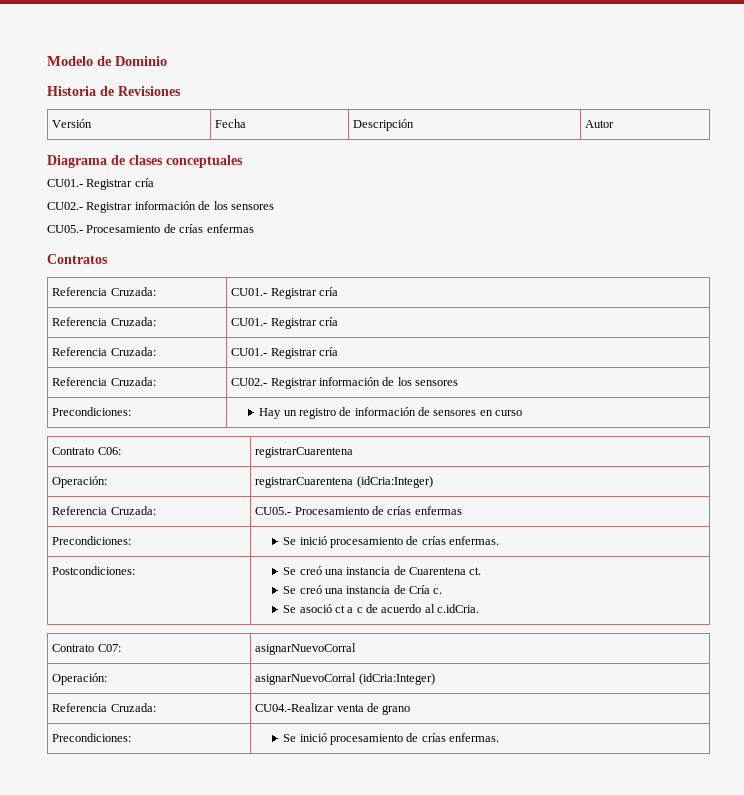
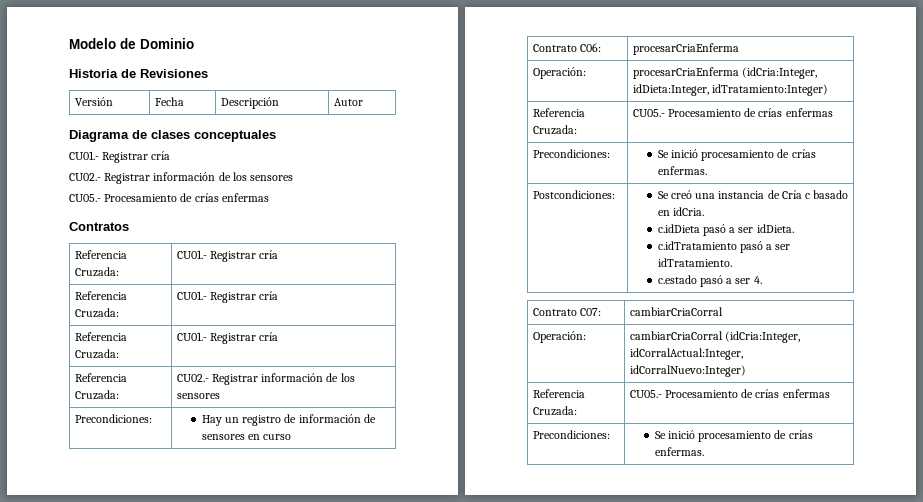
- Contrato C06: | registrarCuarentena
- Operación: | registrarCuarentena (idCria:Integer)
+ Contrato C06: | procesarCriaEnferma
+ Operación: | procesarCriaEnferma (idCria:Integer, idDieta:Integer, idTratamiento:Integer)
- Postcondiciones: | Se creó una instancia de Cuarentena ct.
- Se creó una instancia de Cría c.
- Se asoció ct a c de acuerdo al c.idCria.
+ Postcondiciones: | Se creó una instancia de Cría c basado en idCria.
+ c.idDieta pasó a ser idDieta.
+ c.idTratamiento pasó a ser idTratamiento.
+ c.estado pasó a ser 4.
- Contrato C07: | asignarNuevoCorral
- Operación: | asignarNuevoCorral (idCria:Integer)
- Referencia Cruzada: | CU04.-Realizar venta de grano
+ Contrato C07: | cambiarCriaCorral
+ Operación: | cambiarCriaCorral (idCria:Integer, idCorralActual:Integer, idCorralNuevo:Integer)
+ Referencia Cruzada: | CU05.- Procesamiento de crías enfermas

